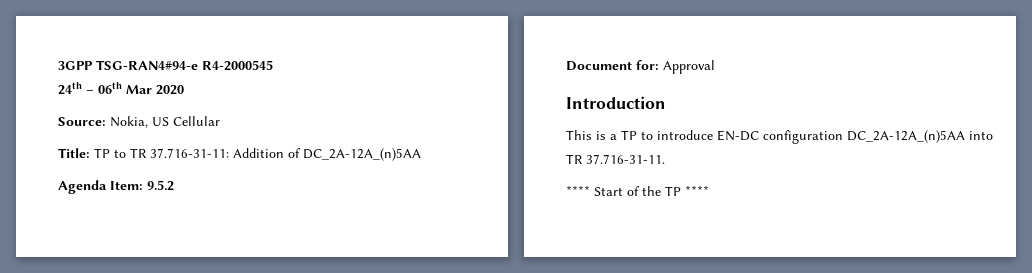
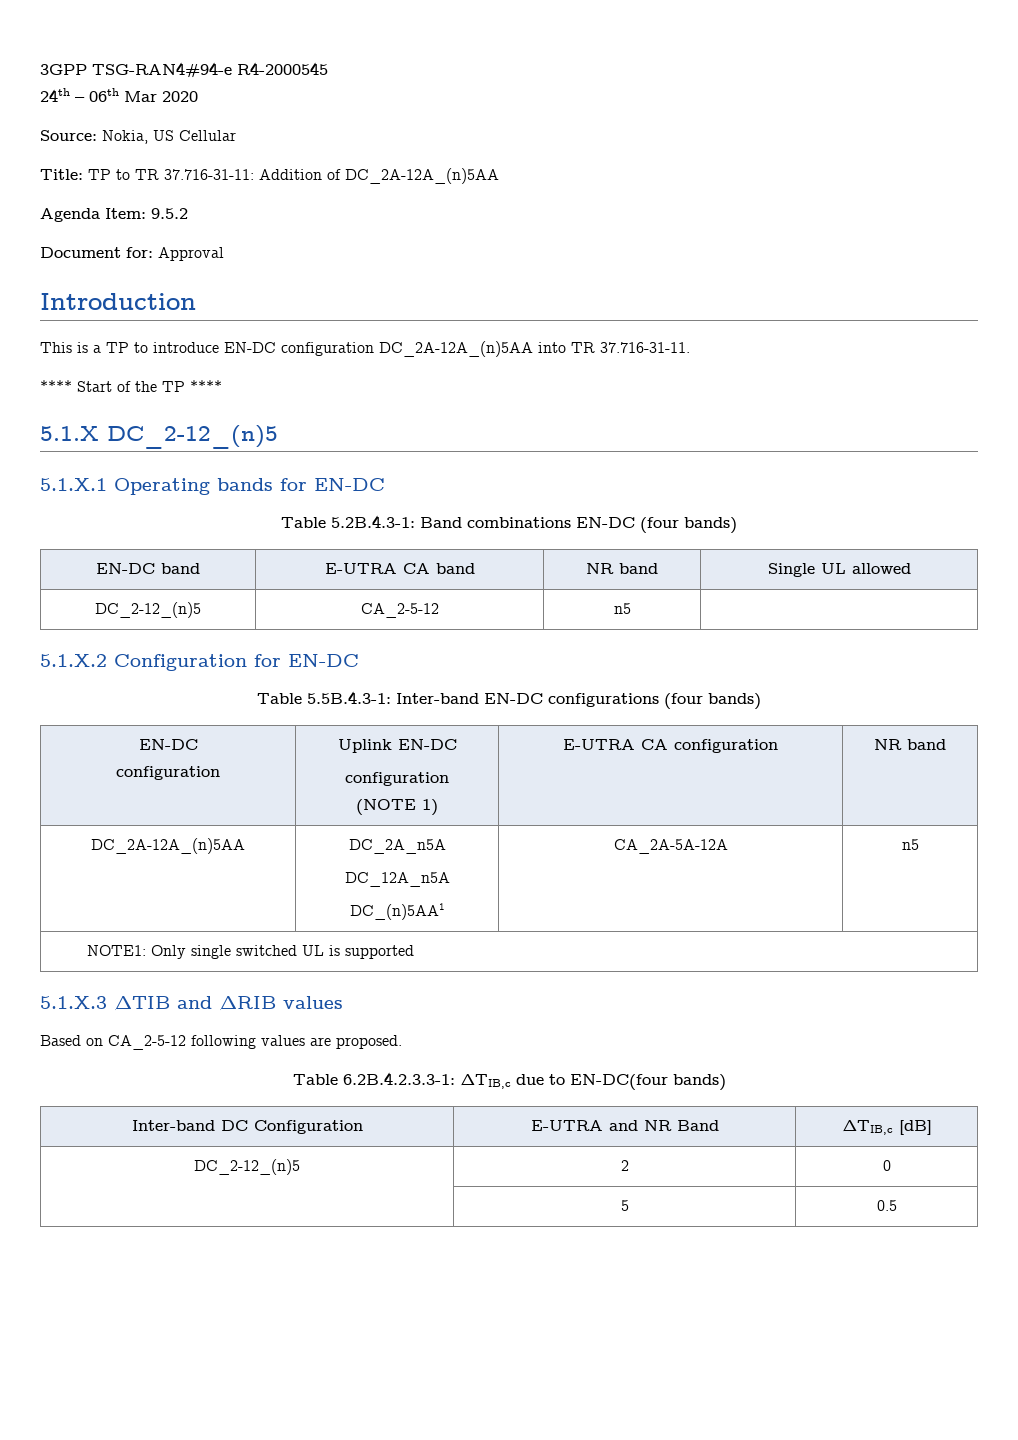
+ 5.1.X DC_2-12_(n)5
+ 5.1.X.1 Operating bands for EN-DC
+ Table 5.2B.4.3-1: Band combinations EN-DC (four bands)
+ EN-DC band | E-UTRA CA band | NR band | Single UL allowed
+ DC_2-12_(n)5 | CA_2-5-12 | n5 |
+ 5.1.X.2 Configuration for EN-DC
+ Table 5.5B.4.3-1: Inter-band EN-DC configurations (four bands)
+ EN-DC
+ configuration | Uplink EN-DC
+ configuration
+ (NOTE 1) | E-UTRA CA configuration | NR band
+ DC_2A-12A_(n)5AA | DC_2A_n5A
+ DC_12A_n5A
+ DC_(n)5AA1 | CA_2A-5A-12A | n5
+ NOTE1: Only single switched UL is supported
+ 5.1.X.3 ∆TIB and ∆RIB values
+ Based on CA_2-5-12 following values are proposed.
+ Table 6.2B.4.2.3.3-1: ΔTIB,c due to EN-DC(four bands)
+ Inter-band DC Configuration | E-UTRA and NR Band | ΔTIB,c [dB]
+ DC_2-12_(n)5 | 2 | 0
+ | 5 | 0.5

